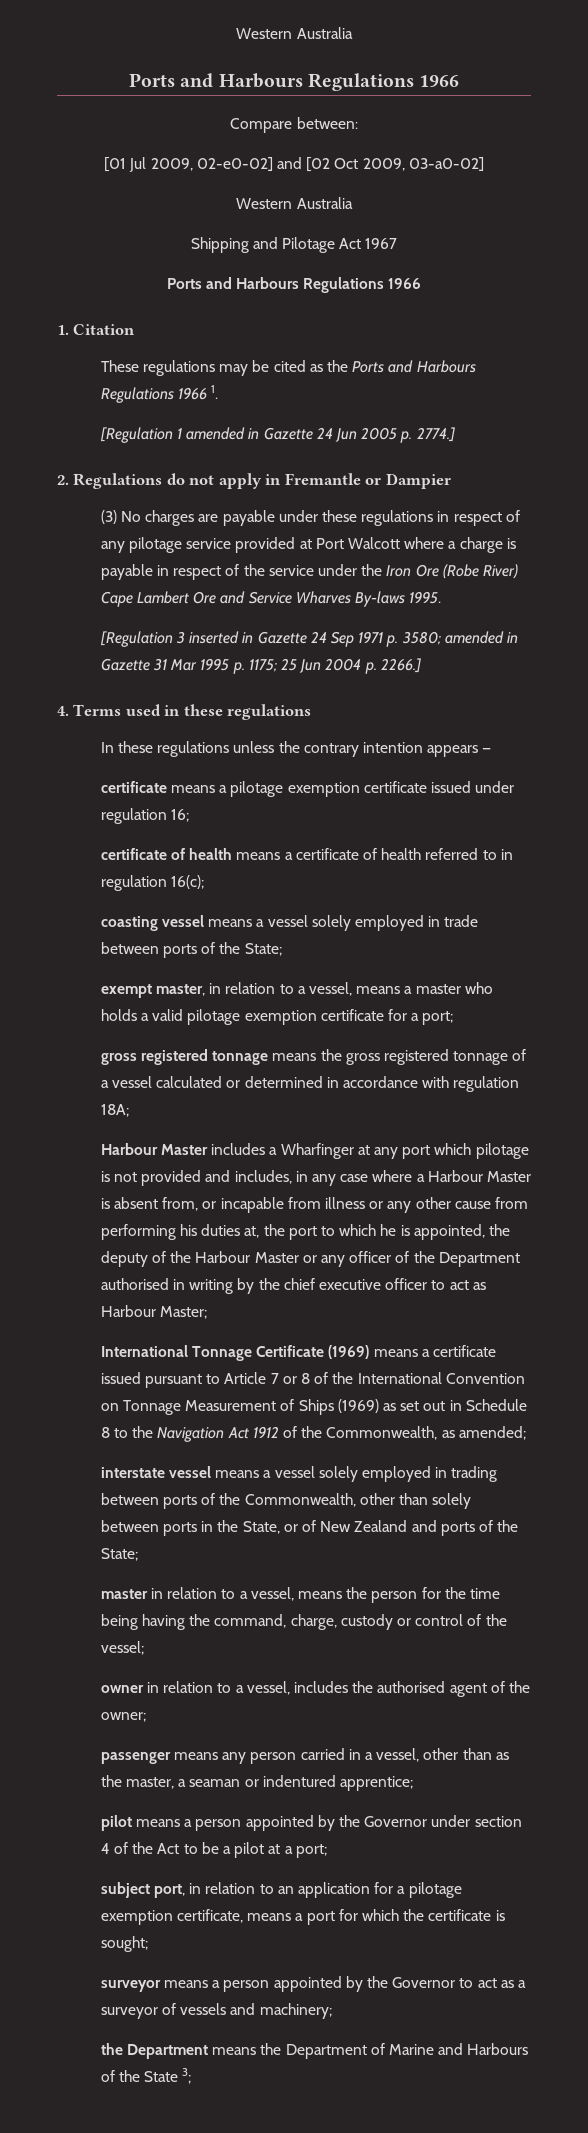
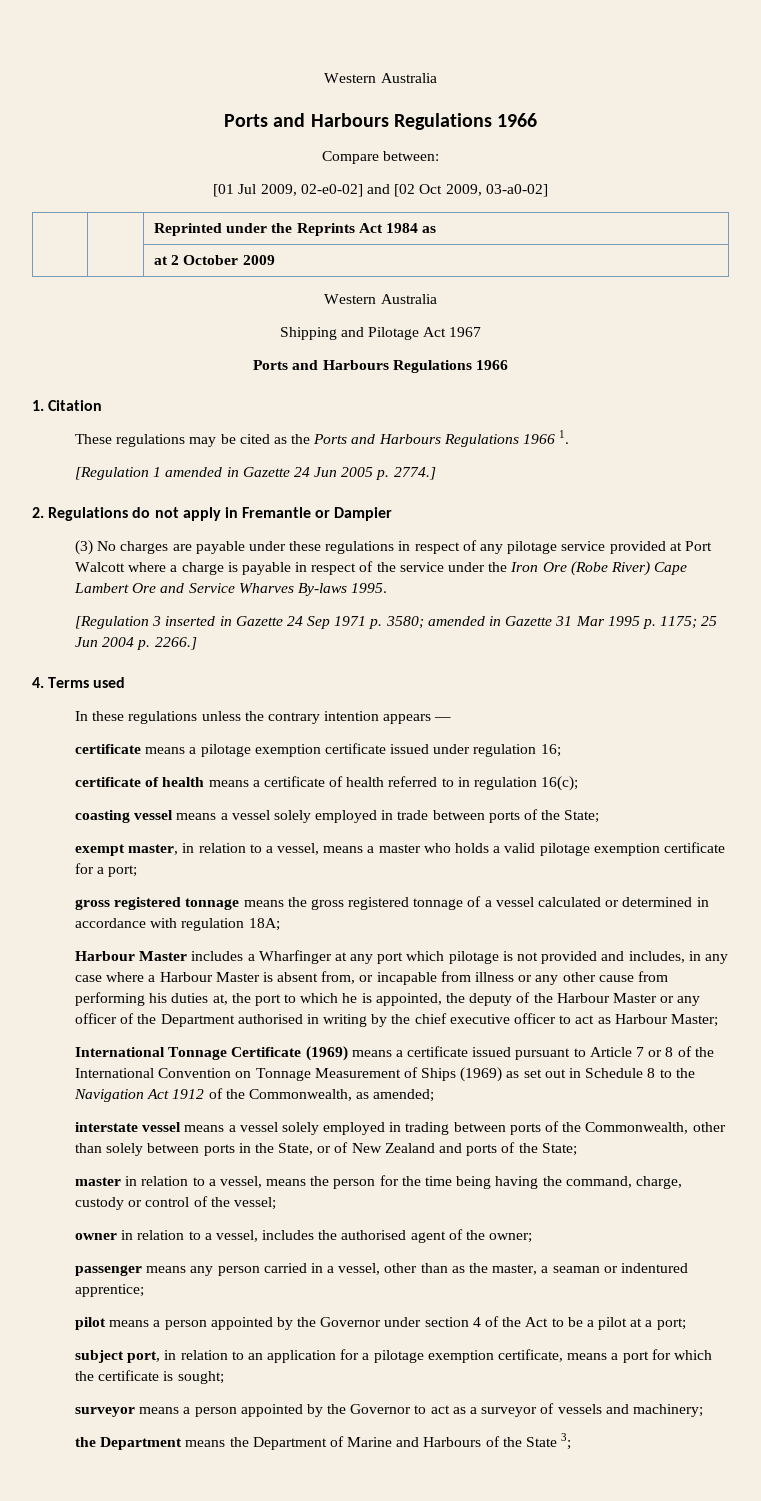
+ | | Reprinted under the Reprints Act 1984 as
+ | | at 2 October 2009
- 4. Terms used in these regulations
+ 4. Terms used

